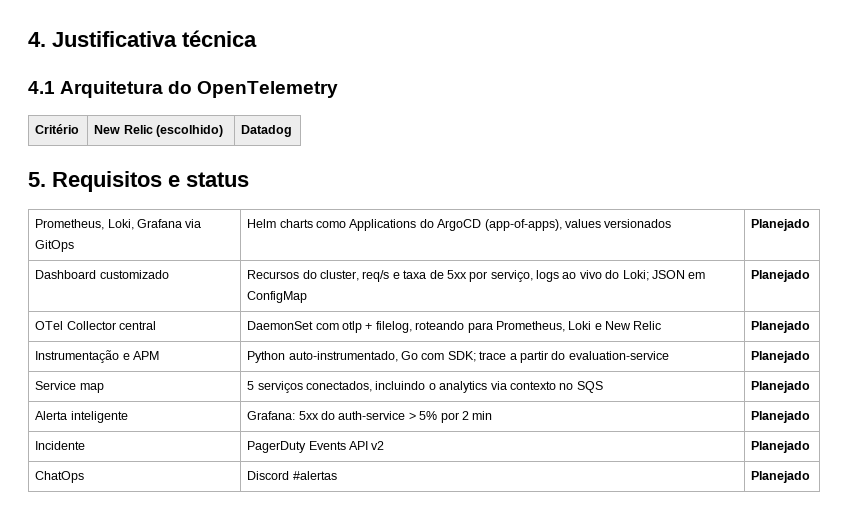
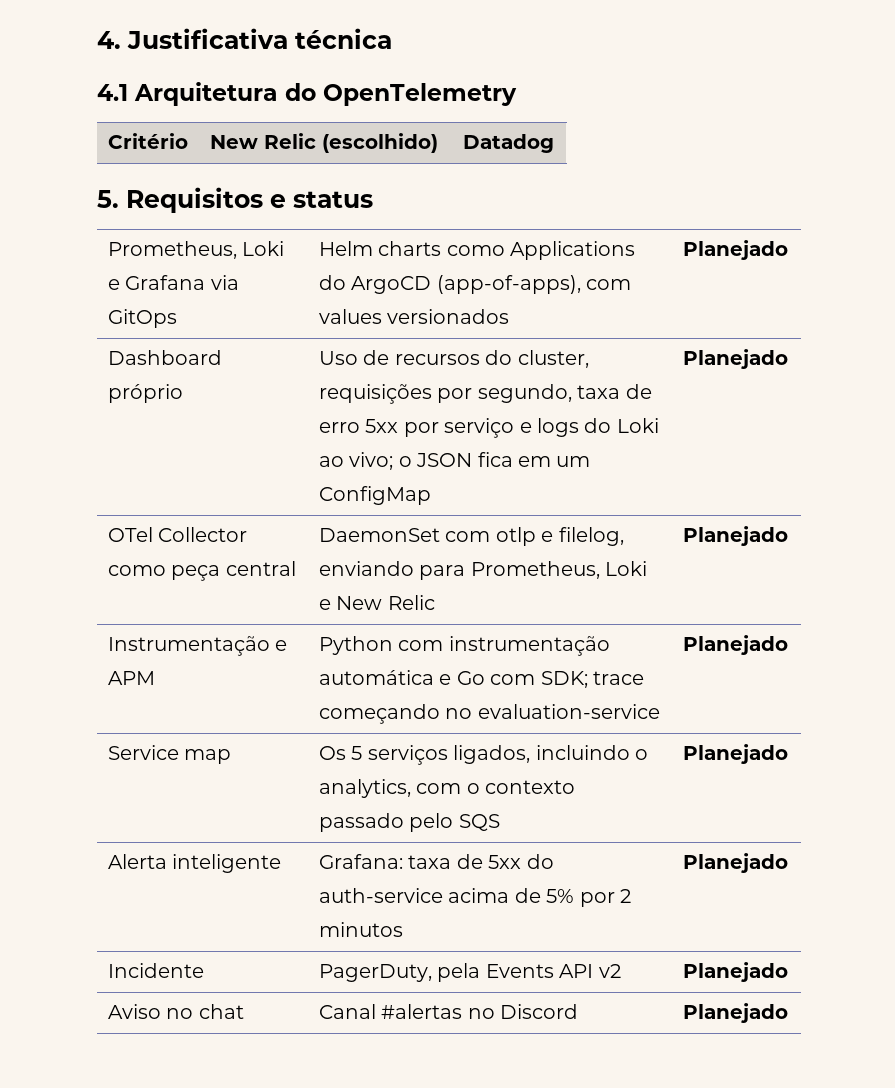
- Prometheus, Loki, Grafana via GitOps | Helm charts como Applications do ArgoCD (app-of-apps), values versionados | Planejado
+ Prometheus, Loki e Grafana via GitOps | Helm charts como Applications do ArgoCD (app-of-apps), com values versionados | Planejado
- Dashboard customizado | Recursos do cluster, req/s e taxa de 5xx por serviço, logs ao vivo do Loki; JSON em ConfigMap | Planejado
+ Dashboard próprio | Uso de recursos do cluster, requisições por segundo, taxa de erro 5xx por serviço e logs do Loki ao vivo; o JSON fica em um ConfigMap | Planejado
- OTel Collector central | DaemonSet com otlp + filelog, roteando para Prometheus, Loki e New Relic | Planejado
+ OTel Collector como peça central | DaemonSet com otlp e filelog, enviando para Prometheus, Loki e New Relic | Planejado
- Instrumentação e APM | Python auto-instrumentado, Go com SDK; trace a partir do evaluation-service | Planejado
+ Instrumentação e APM | Python com instrumentação automática e Go com SDK; trace começando no evaluation-service | Planejado
- Service map | 5 serviços conectados, incluindo o analytics via contexto no SQS | Planejado
+ Service map | Os 5 serviços ligados, incluindo o analytics, com o contexto passado pelo SQS | Planejado
- Alerta inteligente | Grafana: 5xx do auth-service > 5% por 2 min | Planejado
+ Alerta inteligente | Grafana: taxa de 5xx do auth-service acima de 5% por 2 minutos | Planejado
- Incidente | PagerDuty Events API v2 | Planejado
+ Incidente | PagerDuty, pela Events API v2 | Planejado
- ChatOps | Discord #alertas | Planejado
+ Aviso no chat | Canal #alertas no Discord | Planejado

